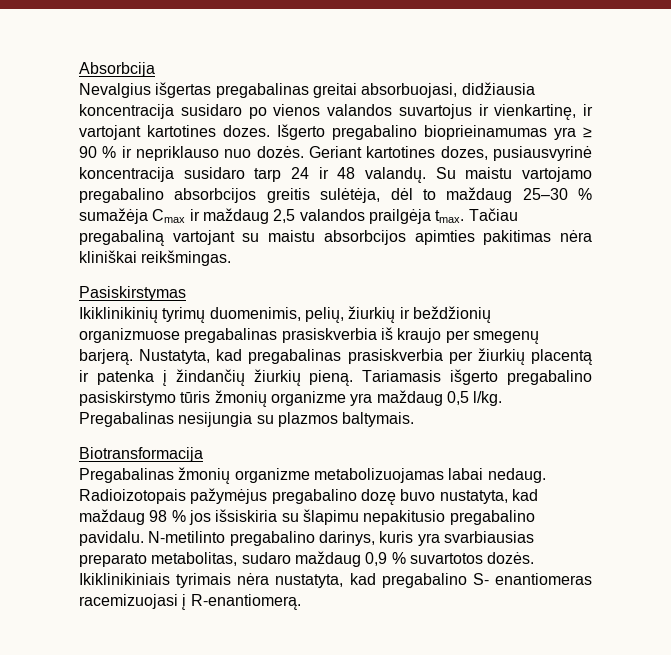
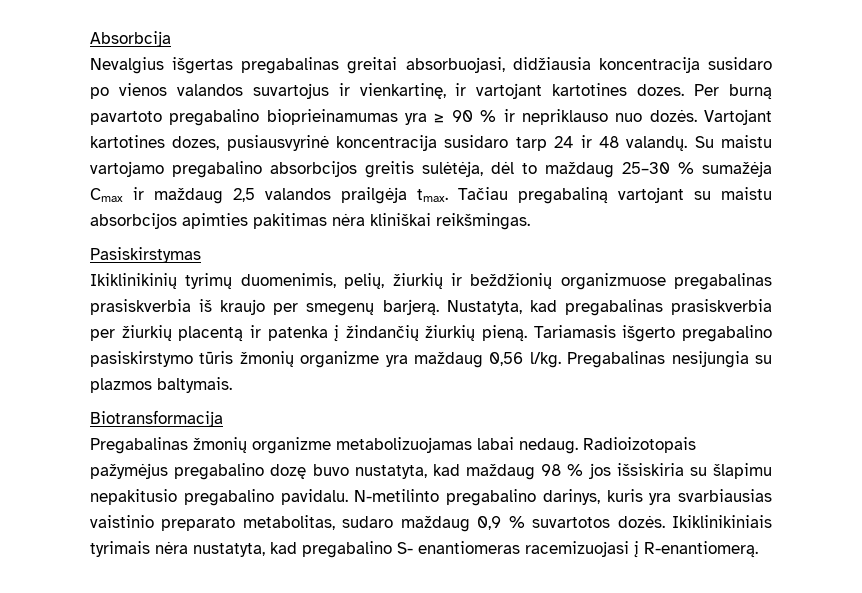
- Išgerto pregabalino bioprieinamumas yra ≥ 90 % ir nepriklauso nuo dozės.
+ Per burną pavartoto pregabalino bioprieinamumas yra ≥ 90 % ir nepriklauso nuo dozės.
- Geriant kartotines dozes, pusiausvyrinė koncentracija susidaro tarp 24 ir 48 valandų.
+ Vartojant kartotines dozes, pusiausvyrinė koncentracija susidaro tarp 24 ir 48 valandų.
- Tariamasis išgerto pregabalino pasiskirstymo tūris žmonių organizme yra maždaug 0,5 l/kg.
+ Tariamasis išgerto pregabalino pasiskirstymo tūris žmonių organizme yra maždaug 0,56 l/kg.
- N-metilinto pregabalino darinys, kuris yra svarbiausias preparato metabolitas, sudaro maždaug 0,9 % suvartotos dozės.
+ N-metilinto pregabalino darinys, kuris yra svarbiausias vaistinio preparato metabolitas, sudaro maždaug 0,9 % suvartotos dozės.

